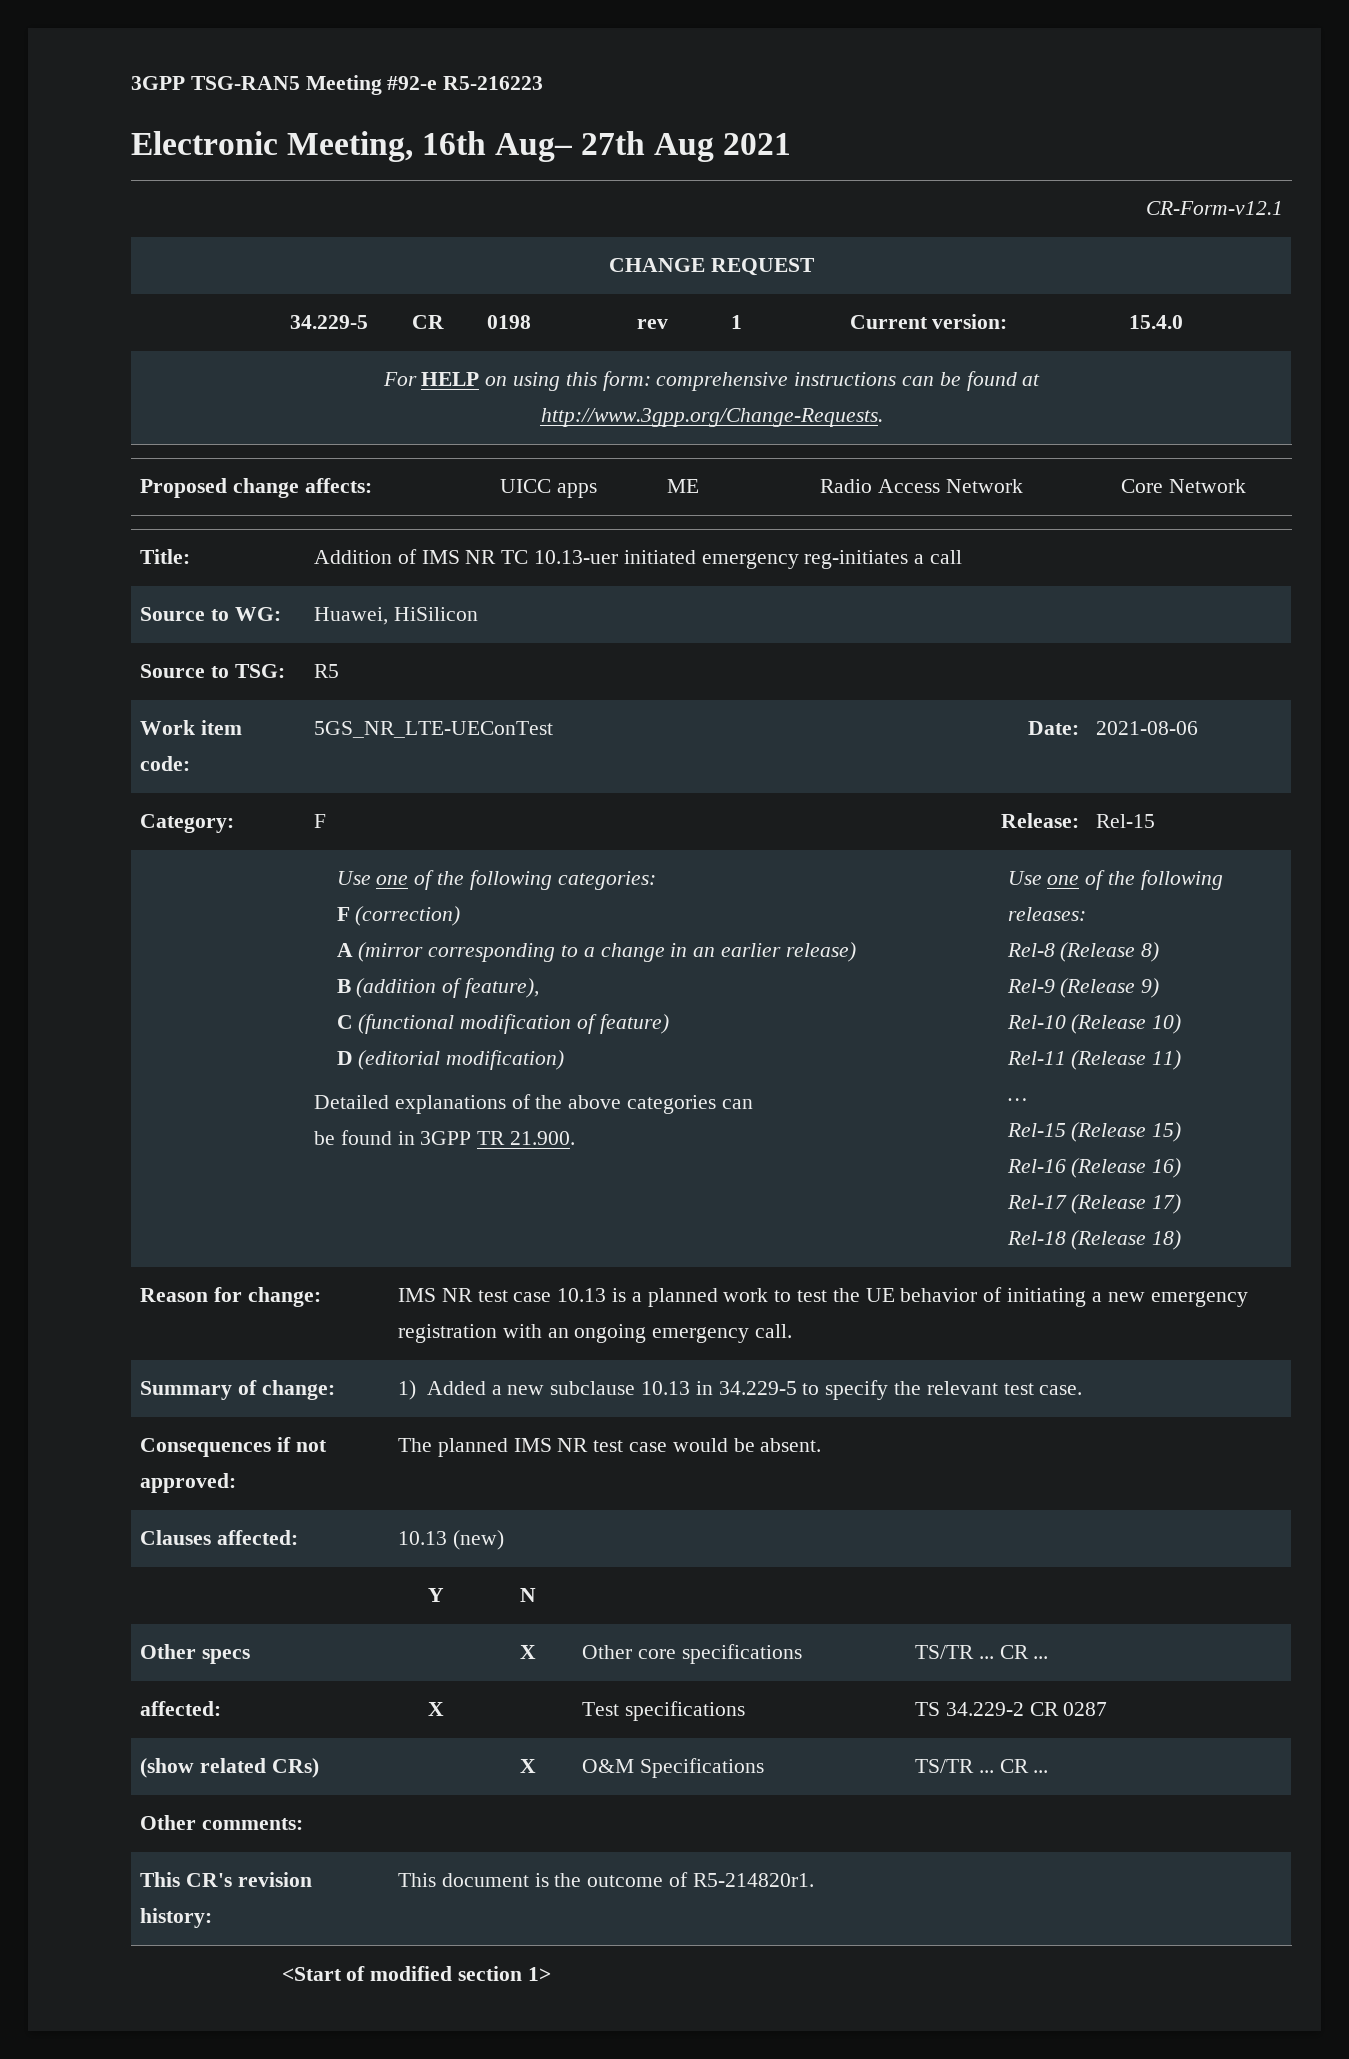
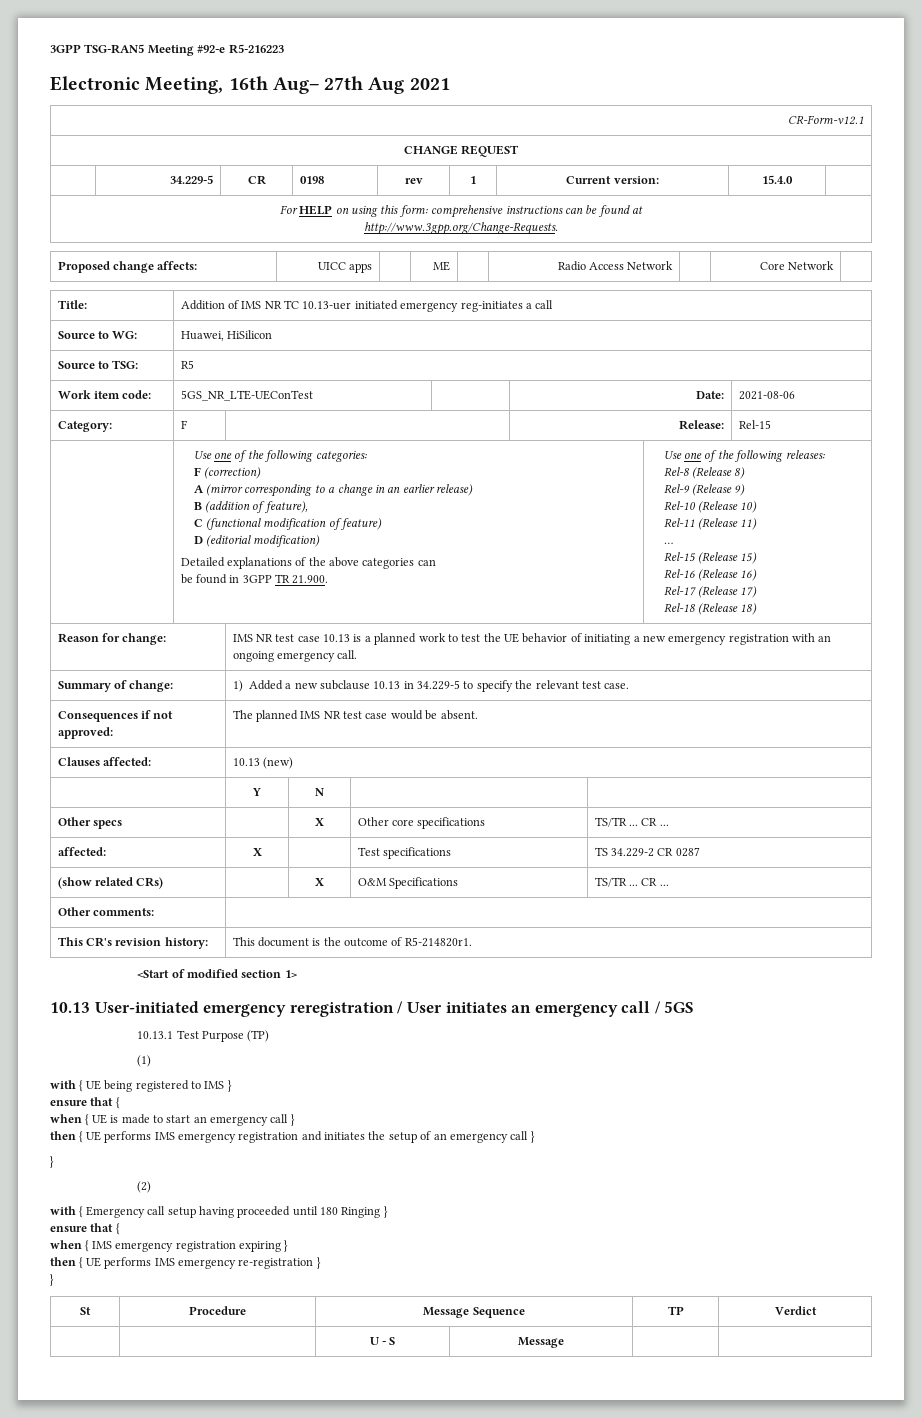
+ 10.13 User-initiated emergency reregistration / User initiates an emergency call / 5GS
+ 10.13.1 Test Purpose (TP)
+ (1)
+ with { UE being registered to IMS }
+ ensure that {
+ when { UE is made to start an emergency call }
+ then { UE performs IMS emergency registration and initiates the setup of an emergency call }
+ }
+ (2)
+ with { Emergency call setup having proceeded until 180 Ringing }
+ ensure that {
+ when { IMS emergency registration expiring }
+ then { UE performs IMS emergency re-registration }
+ }
+ St | Procedure | Message Sequence | TP | Verdict
+ | | U - S | Message | |

